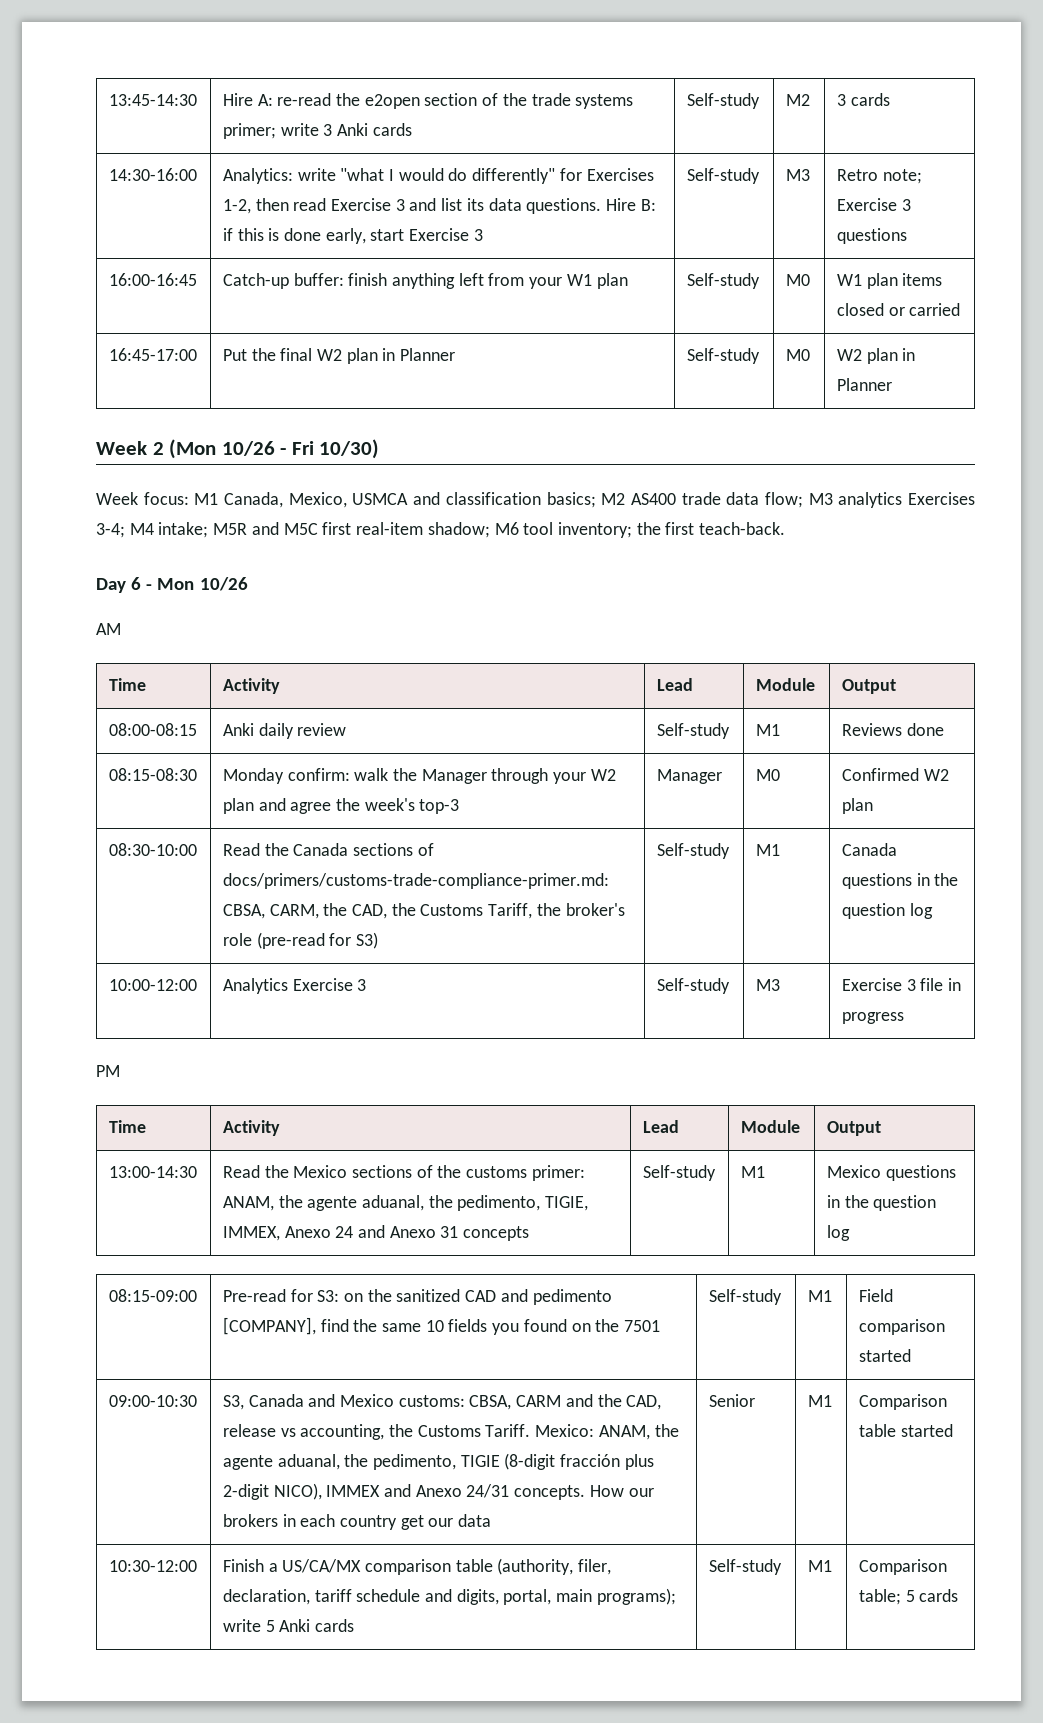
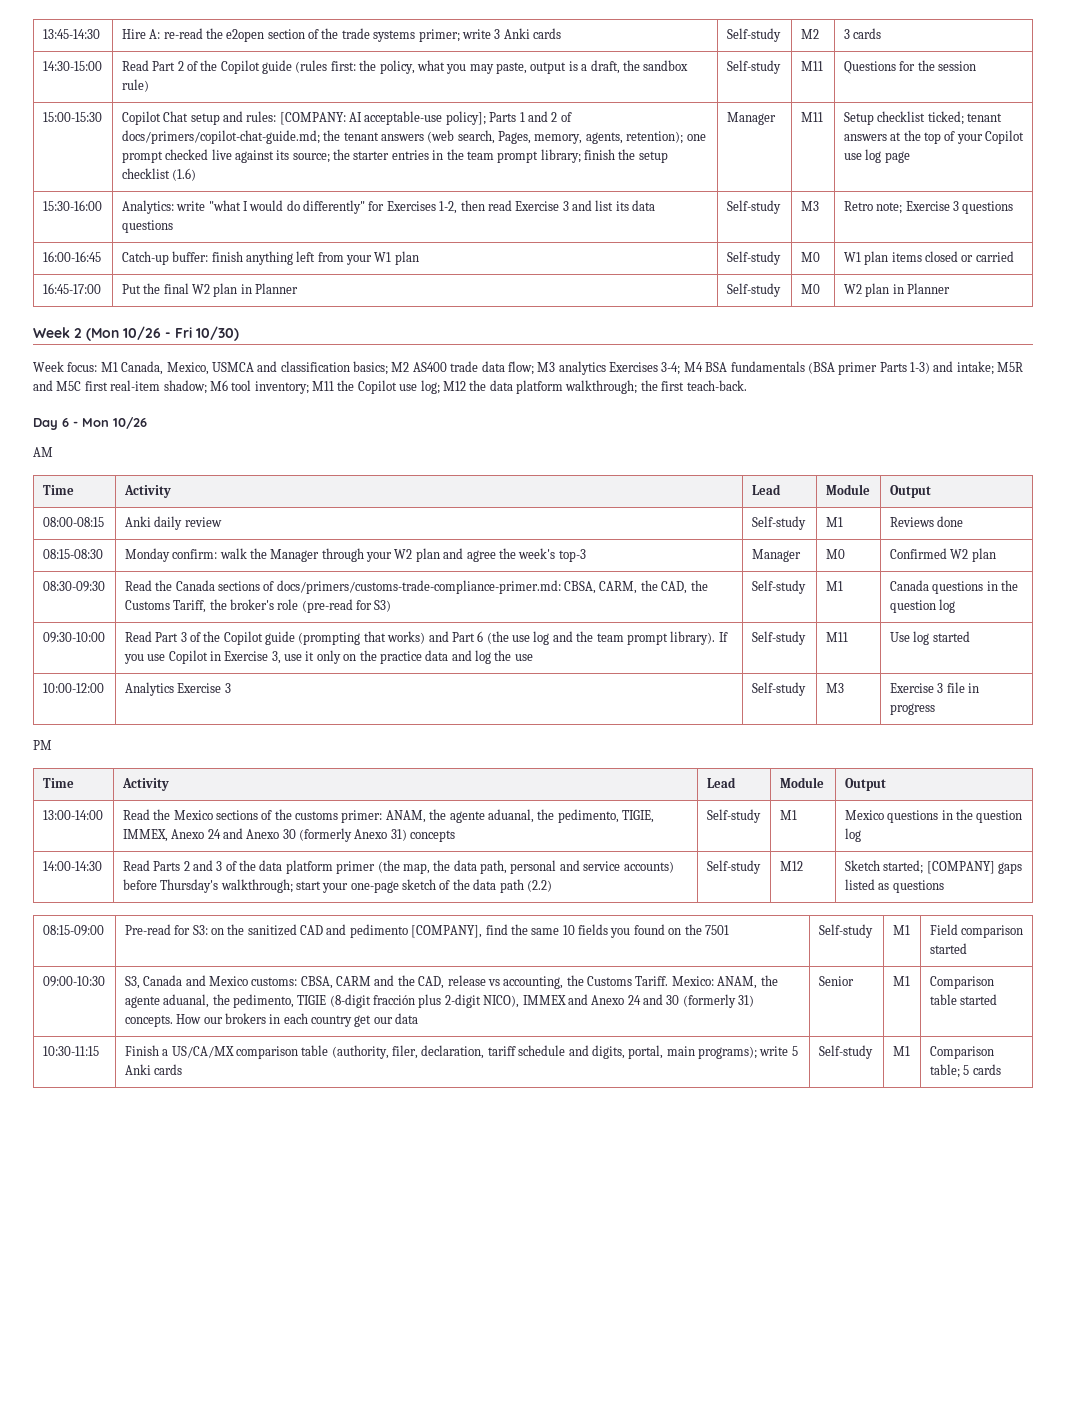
- 14:30-16:00 | Analytics: write "what I would do differently" for Exercises 1-2, then read Exercise 3 and list its data questions. Hire B: if this is done early, start Exercise 3 | Self-study | M3 | Retro note; Exercise 3 questions
+ 14:30-15:00 | Read Part 2 of the Copilot guide (rules first: the policy, what you may paste, output is a draft, the sandbox rule) | Self-study | M11 | Questions for the session
+ 15:00-15:30 | Copilot Chat setup and rules: [COMPANY: AI acceptable-use policy]; Parts 1 and 2 of docs/primers/copilot-chat-guide.md; the tenant answers (web search, Pages, memory, agents, retention); one prompt checked live against its source; the starter entries in the team prompt library; finish the setup checklist (1.6) | Manager | M11 | Setup checklist ticked; tenant answers at the top of your Copilot use log page
+ 15:30-16:00 | Analytics: write "what I would do differently" for Exercises 1-2, then read Exercise 3 and list its data questions | Self-study | M3 | Retro note; Exercise 3 questions
- Week focus: M1 Canada, Mexico, USMCA and classification basics; M2 AS400 trade data flow; M3 analytics Exercises 3-4; M4 intake; M5R and M5C first real-item shadow; M6 tool inventory; the first teach-back.
+ Week focus: M1 Canada, Mexico, USMCA and classification basics; M2 AS400 trade data flow; M3 analytics Exercises 3-4; M4 BSA fundamentals (BSA primer Parts 1-3) and intake; M5R and M5C first real-item shadow; M6 tool inventory; M11 the Copilot use log; M12 the data platform walkthrough; the first teach-back.
- 08:30-10:00 | Read the Canada sections of docs/primers/customs-trade-compliance-primer.md: CBSA, CARM, the CAD, the Customs Tariff, the broker's role (pre-read for S3) | Self-study | M1 | Canada questions in the question log
+ 08:30-09:30 | Read the Canada sections of docs/primers/customs-trade-compliance-primer.md: CBSA, CARM, the CAD, the Customs Tariff, the broker's role (pre-read for S3) | Self-study | M1 | Canada questions in the question log
+ 09:30-10:00 | Read Part 3 of the Copilot guide (prompting that works) and Part 6 (the use log and the team prompt library). If you use Copilot in Exercise 3, use it only on the practice data and log the use | Self-study | M11 | Use log started
- 13:00-14:30 | Read the Mexico sections of the customs primer: ANAM, the agente aduanal, the pedimento, TIGIE, IMMEX, Anexo 24 and Anexo 31 concepts | Self-study | M1 | Mexico questions in the question log
+ 13:00-14:00 | Read the Mexico sections of the customs primer: ANAM, the agente aduanal, the pedimento, TIGIE, IMMEX, Anexo 24 and Anexo 30 (formerly Anexo 31) concepts | Self-study | M1 | Mexico questions in the question log
+ 14:00-14:30 | Read Parts 2 and 3 of the data platform primer (the map, the data path, personal and service accounts) before Thursday's walkthrough; start your one-page sketch of the data path (2.2) | Self-study | M12 | Sketch started; [COMPANY] gaps listed as questions
- Mexico: ANAM, the agente aduanal, the pedimento, TIGIE (8-digit fracción plus 2-digit NICO), IMMEX and Anexo 24/31 concepts.
+ Mexico: ANAM, the agente aduanal, the pedimento, TIGIE (8-digit fracción plus 2-digit NICO), IMMEX and Anexo 24 and 30 (formerly 31) concepts.
- 10:30-12:00 | Finish a US/CA/MX comparison table (authority, filer, declaration, tariff schedule and digits, portal, main programs); write 5 Anki cards | Self-study | M1 | Comparison table; 5 cards
+ 10:30-11:15 | Finish a US/CA/MX comparison table (authority, filer, declaration, tariff schedule and digits, portal, main programs); write 5 Anki cards | Self-study | M1 | Comparison table; 5 cards

